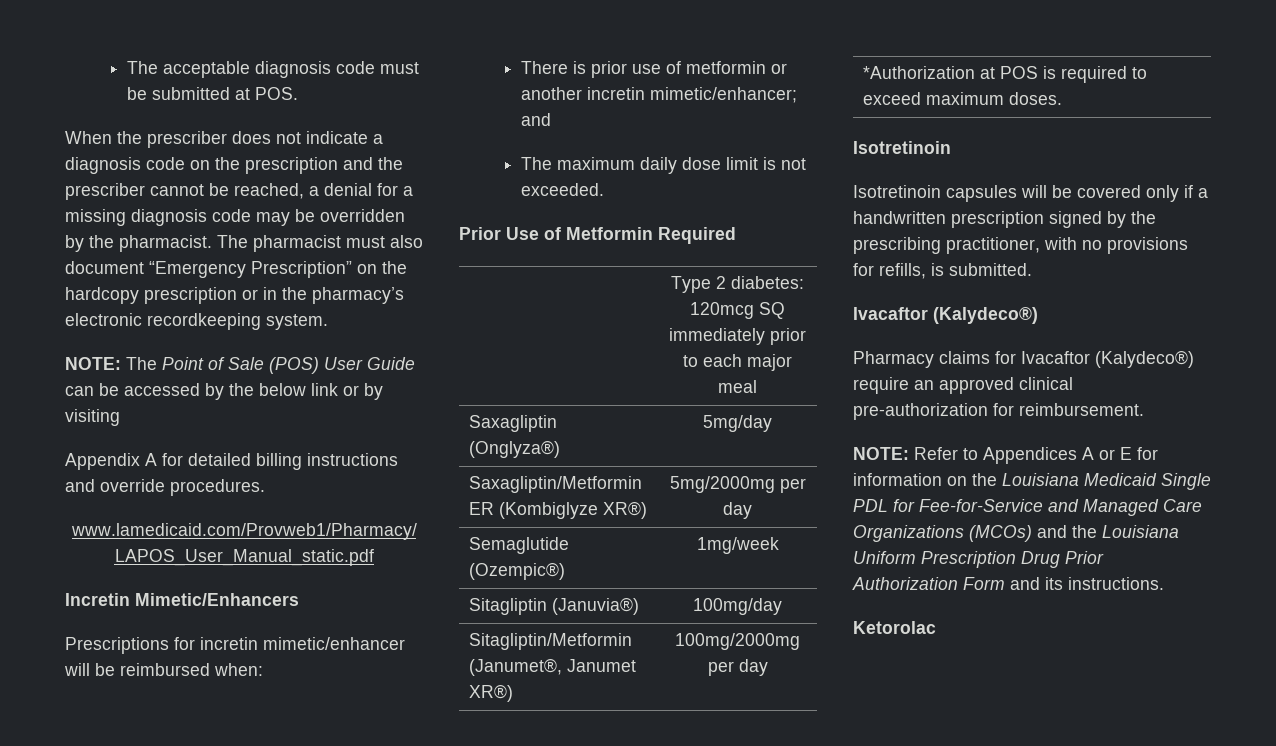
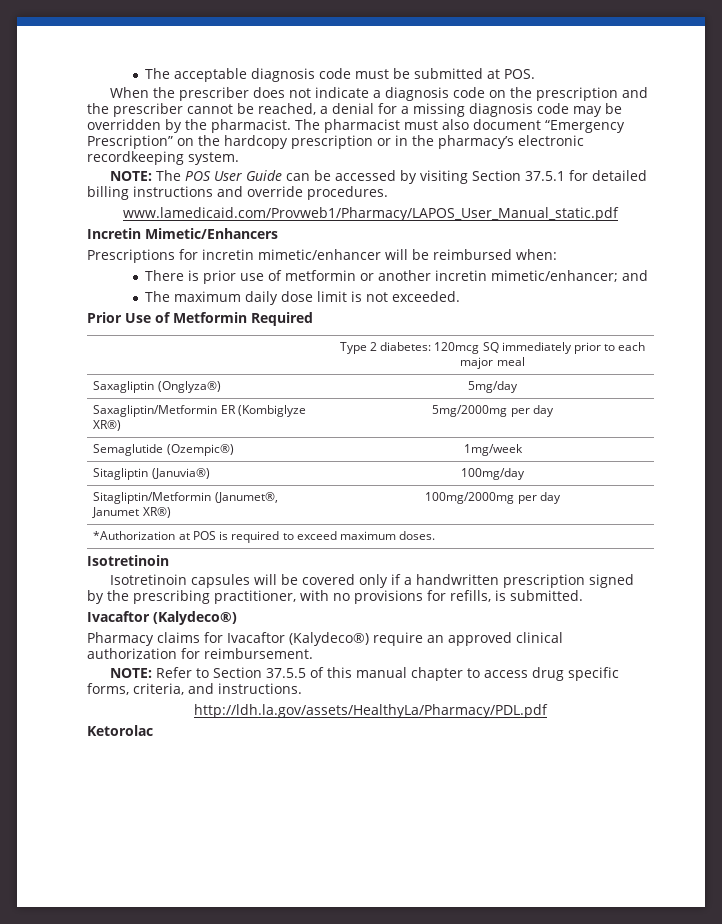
- NOTE: The Point of Sale (POS) User Guide can be accessed by the below link or by visiting
- Appendix A for detailed billing instructions and override procedures.
+ NOTE: The POS User Guide can be accessed by visiting Section 37.5.1 for detailed billing instructions and override procedures.
- Pharmacy claims for Ivacaftor (Kalydeco®) require an approved clinical pre-authorization for reimbursement.
+ Pharmacy claims for Ivacaftor (Kalydeco®) require an approved clinical authorization for reimbursement.
- NOTE: Refer to Appendices A or E for information on the Louisiana Medicaid Single PDL for Fee-for-Service and Managed Care Organizations (MCOs) and the Louisiana Uniform Prescription Drug Prior Authorization Form and its instructions.
+ NOTE: Refer to Section 37.5.5 of this manual chapter to access drug specific forms, criteria, and instructions.
+ http://ldh.la.gov/assets/HealthyLa/Pharmacy/PDL.pdf

